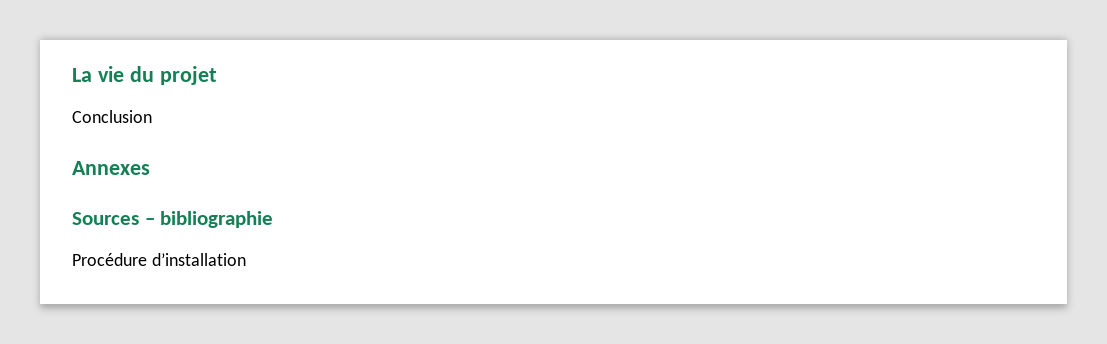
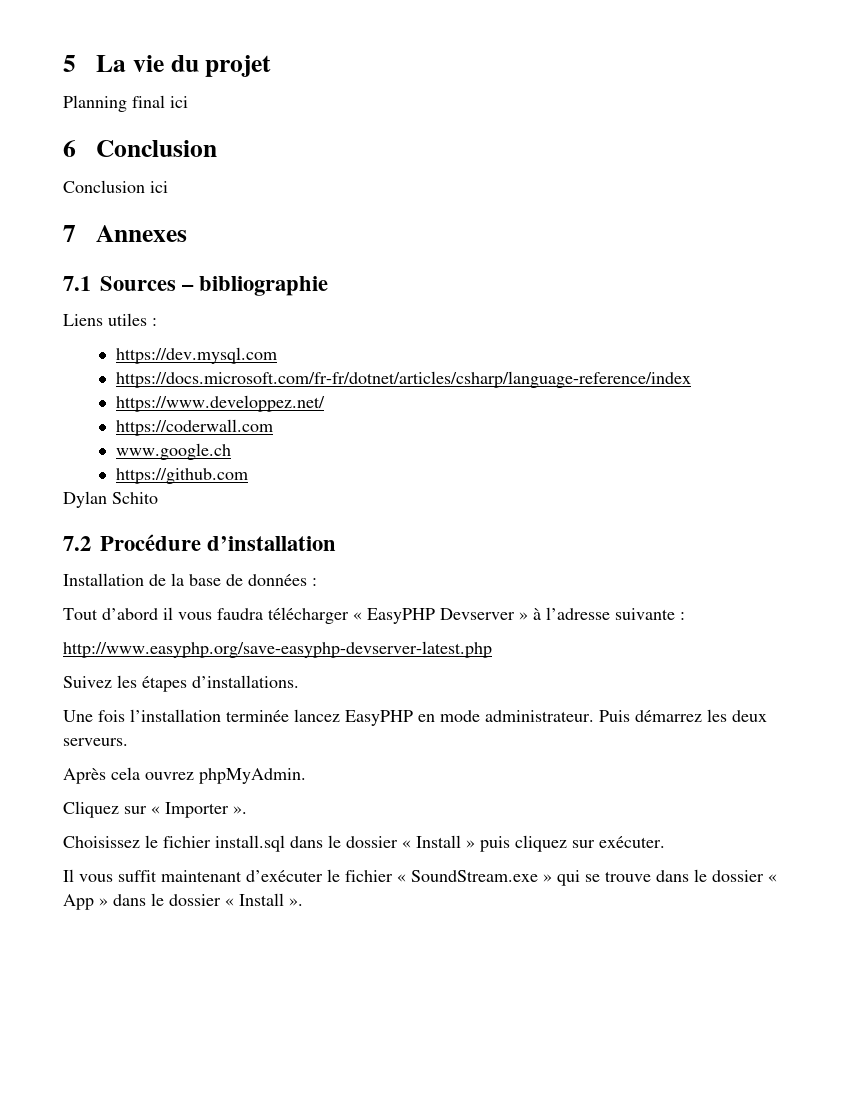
- La vie du projet
+ 5 La vie du projet
- Conclusion
- Annexes
+ Planning final ici
+ 6 Conclusion
+ Conclusion ici
+ 7 Annexes
- Sources – bibliographie
+ 7.1 Sources – bibliographie
- Procédure d’installation
+ Liens utiles :
+ https://dev.mysql.com
+ https://docs.microsoft.com/fr-fr/dotnet/articles/csharp/language-reference/index
+ https://www.developpez.net/
+ https://coderwall.com
+ www.google.ch
+ https://github.com
+ Dylan Schito
+ 7.2 Procédure d’installation
+ Installation de la base de données :
+ Tout d’abord il vous faudra télécharger « EasyPHP Devserver » à l’adresse suivante :
+ http://www.easyphp.org/save-easyphp-devserver-latest.php
+ Suivez les étapes d’installations.
+ Une fois l’installation terminée lancez EasyPHP en mode administrateur. Puis démarrez les deux serveurs.
+ Après cela ouvrez phpMyAdmin.
+ Cliquez sur « Importer ».
+ Choisissez le fichier install.sql dans le dossier « Install » puis cliquez sur exécuter.
+ Il vous suffit maintenant d’exécuter le fichier « SoundStream.exe » qui se trouve dans le dossier « App » dans le dossier « Install ».

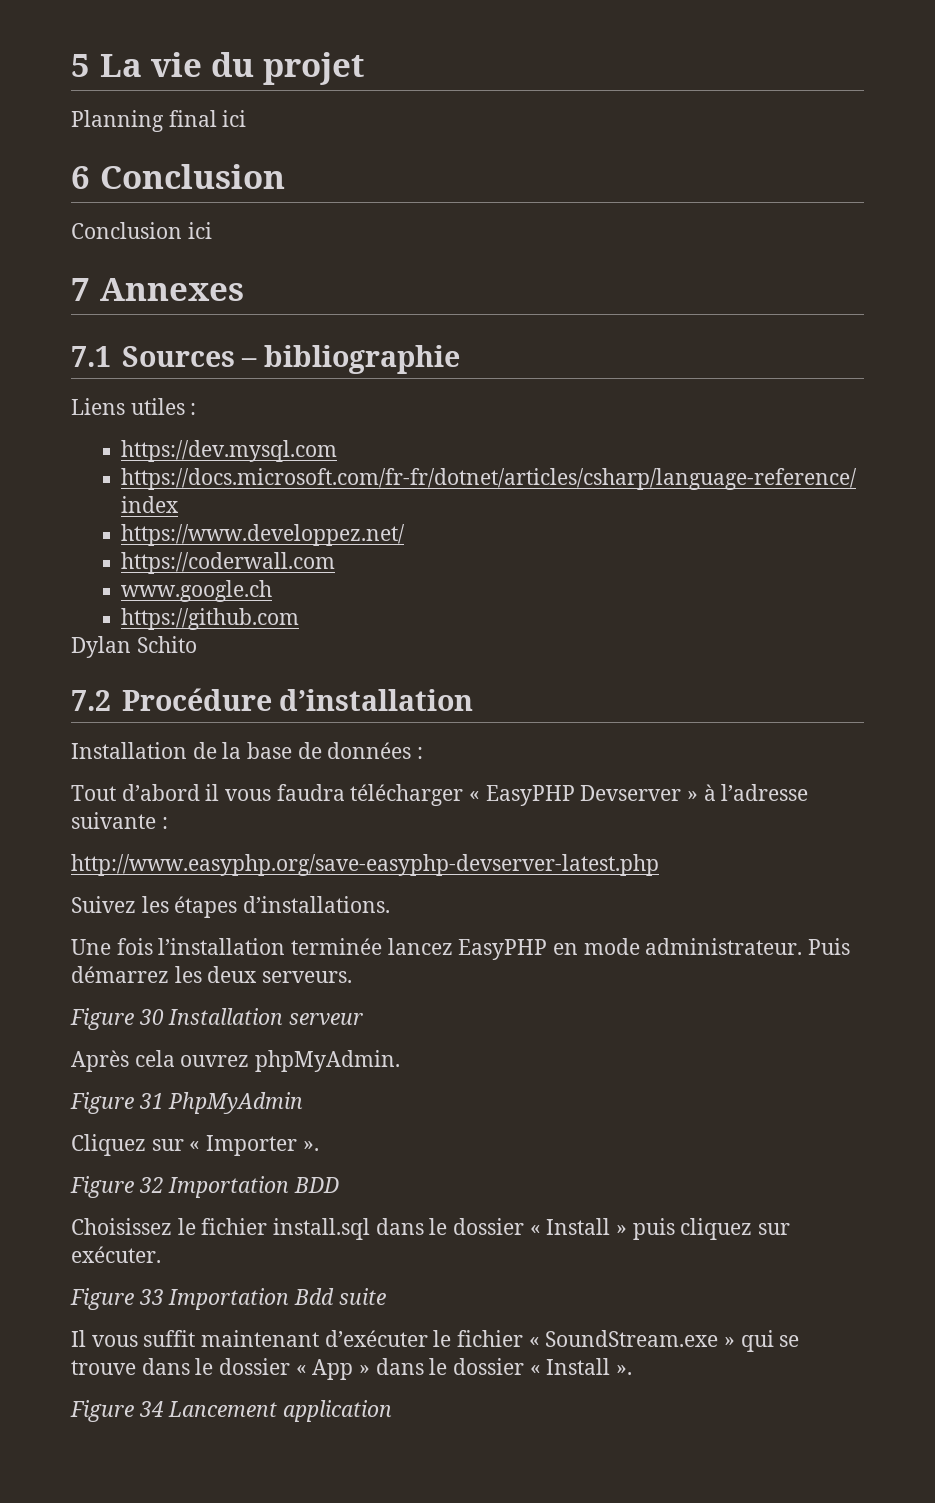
+ Figure 30 Installation serveur
+ Figure 31 PhpMyAdmin
+ Figure 32 Importation BDD
+ Figure 33 Importation Bdd suite
+ Figure 34 Lancement application

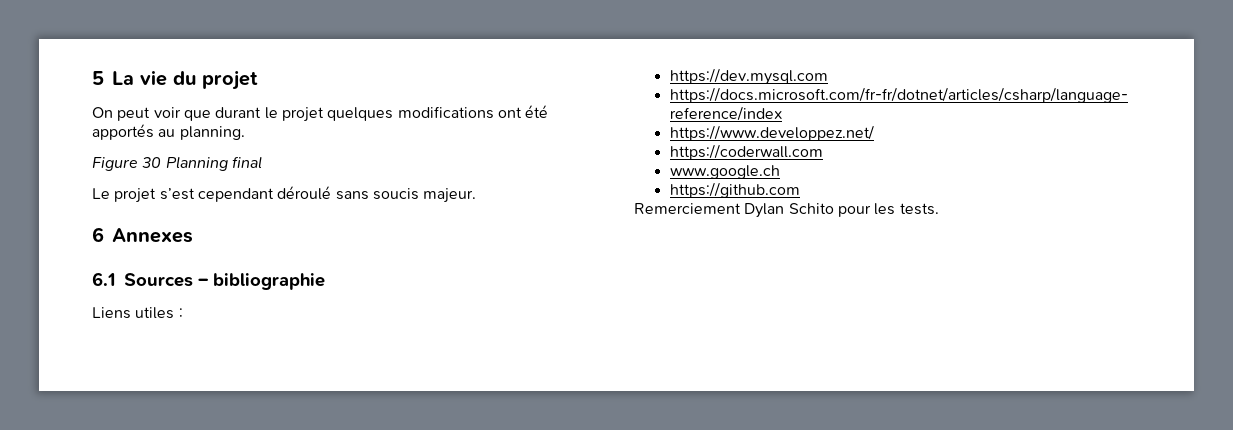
- Planning final ici
- 6 Conclusion
- Conclusion ici
- 7 Annexes
+ On peut voir que durant le projet quelques modifications ont été apportés au planning.
+ Figure 30 Planning final
+ Le projet s’est cependant déroulé sans soucis majeur.
+ 6 Annexes
- 7.1 Sources – bibliographie
+ 6.1 Sources – bibliographie
- Dylan Schito
- 7.2 Procédure d’installation
- Installation de la base de données :
- Tout d’abord il vous faudra télécharger « EasyPHP Devserver » à l’adresse suivante :
- http://www.easyphp.org/save-easyphp-devserver-latest.php
- Suivez les étapes d’installations.
- Une fois l’installation terminée lancez EasyPHP en mode administrateur. Puis démarrez les deux serveurs.
- Figure 30 Installation serveur
- Après cela ouvrez phpMyAdmin.
- Figure 31 PhpMyAdmin
- Cliquez sur « Importer ».
- Figure 32 Importation BDD
- Choisissez le fichier install.sql dans le dossier « Install » puis cliquez sur exécuter.
- Figure 33 Importation Bdd suite
- Il vous suffit maintenant d’exécuter le fichier « SoundStream.exe » qui se trouve dans le dossier « App » dans le dossier « Install ».
- Figure 34 Lancement application
+ Remerciement Dylan Schito pour les tests.

